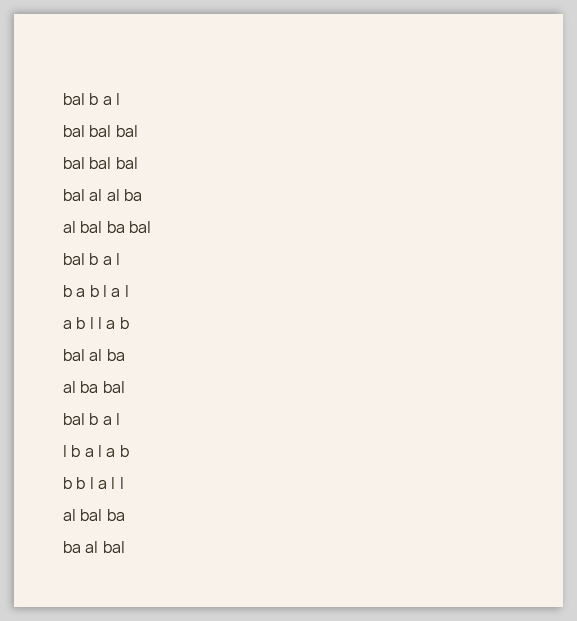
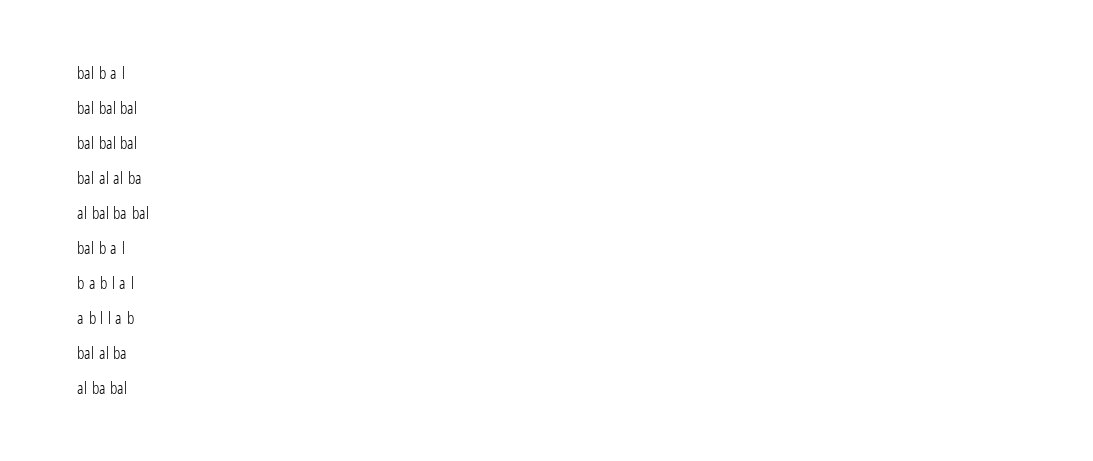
  al ba bal
- bal b a l
- l b a l a b
- b b l a l l
- al bal ba
- ba al bal

